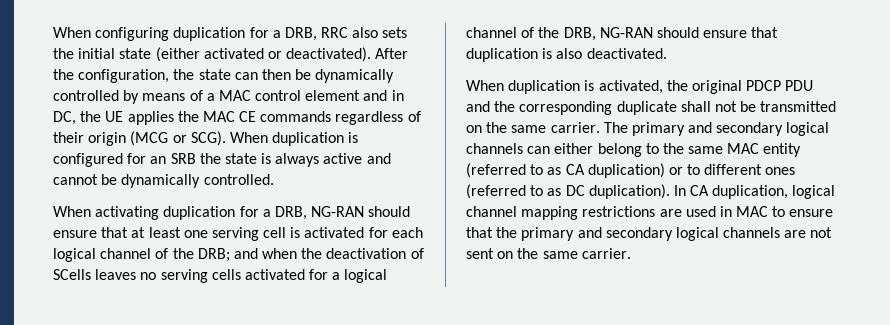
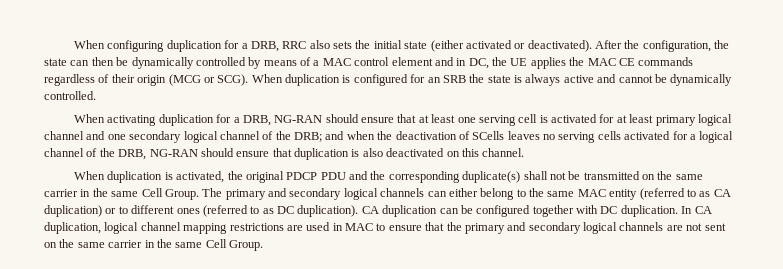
- When activating duplication for a DRB, NG-RAN should ensure that at least one serving cell is activated for each logical channel of the DRB; and when the deactivation of SCells leaves no serving cells activated for a logical channel of the DRB, NG-RAN should ensure that duplication is also deactivated.
+ When activating duplication for a DRB, NG-RAN should ensure that at least one serving cell is activated for at least primary logical channel and one secondary logical channel of the DRB; and when the deactivation of SCells leaves no serving cells activated for a logical channel of the DRB, NG-RAN should ensure that duplication is also deactivated on this channel.
- When duplication is activated, the original PDCP PDU and the corresponding duplicate shall not be transmitted on the same carrier.
+ When duplication is activated, the original PDCP PDU and the corresponding duplicate(s) shall not be transmitted on the same carrier in the same Cell Group.
+ CA duplication can be configured together with DC duplication.
- In CA duplication, logical channel mapping restrictions are used in MAC to ensure that the primary and secondary logical channels are not sent on the same carrier.
+ In CA duplication, logical channel mapping restrictions are used in MAC to ensure that the primary and secondary logical channels are not sent on the same carrier in the same Cell Group.

